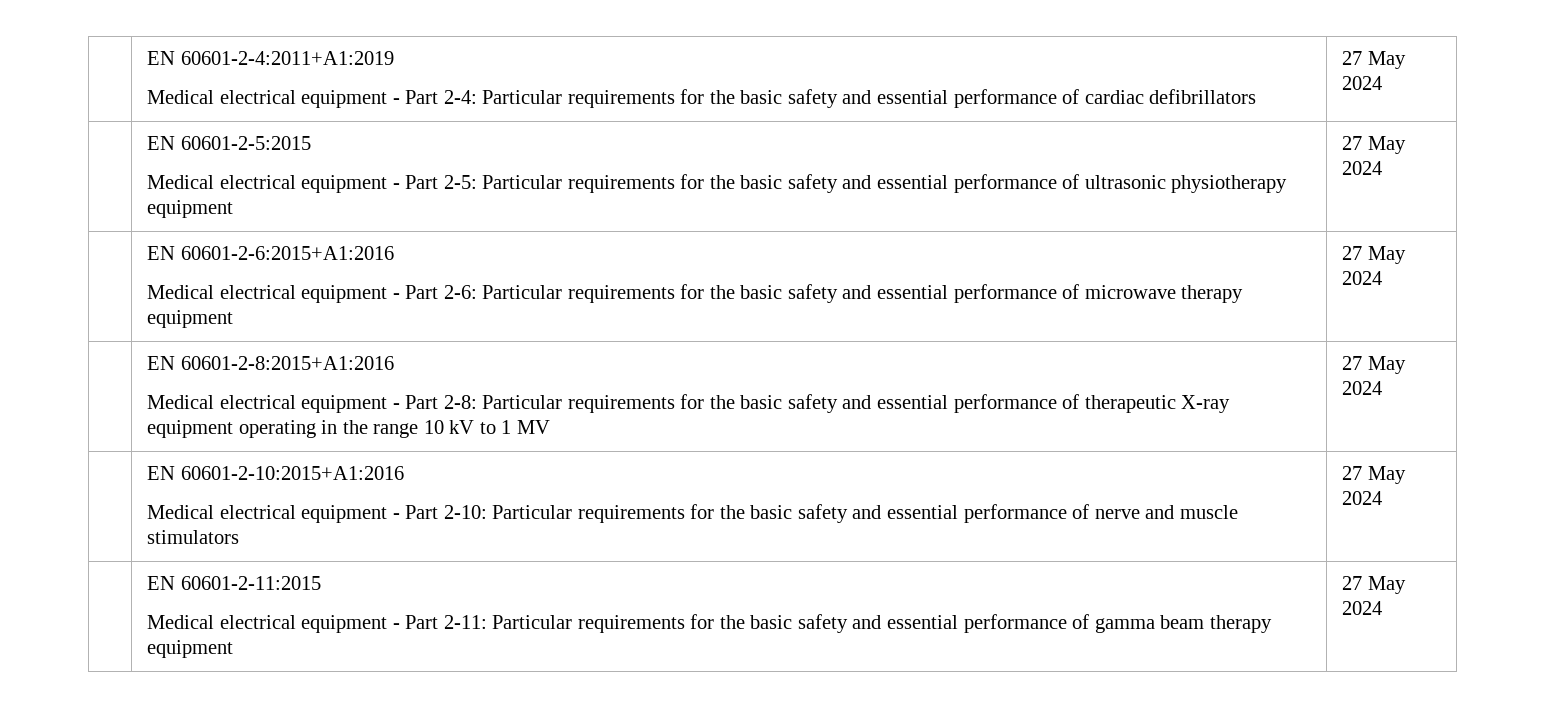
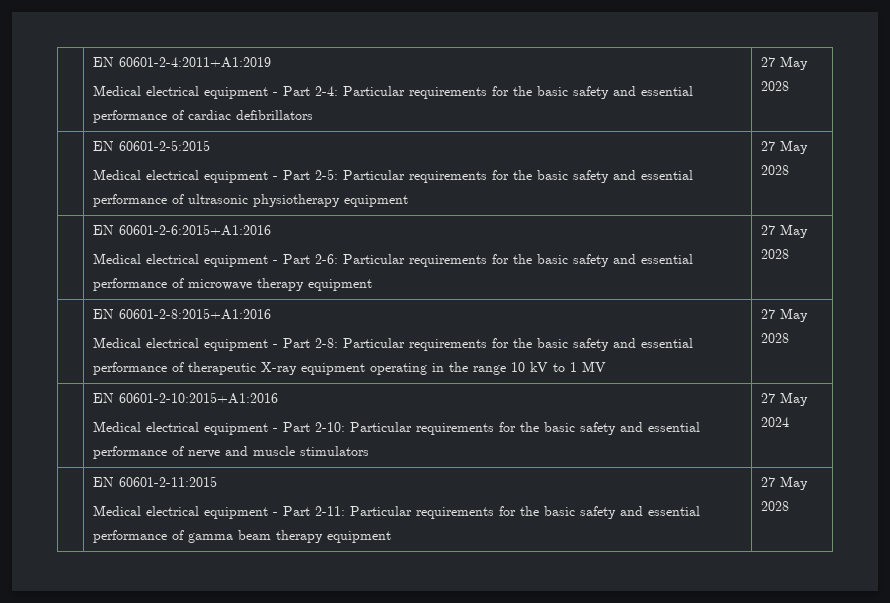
  | EN 60601-2-4:2011+A1:2019
- Medical electrical equipment - Part 2-4: Particular requirements for the basic safety and essential performance of cardiac defibrillators | 27 May 2024
+ Medical electrical equipment - Part 2-4: Particular requirements for the basic safety and essential performance of cardiac defibrillators | 27 May 2028
  | EN 60601-2-5:2015
- Medical electrical equipment - Part 2-5: Particular requirements for the basic safety and essential performance of ultrasonic physiotherapy equipment | 27 May 2024
+ Medical electrical equipment - Part 2-5: Particular requirements for the basic safety and essential performance of ultrasonic physiotherapy equipment | 27 May 2028
  | EN 60601-2-6:2015+A1:2016
- Medical electrical equipment - Part 2-6: Particular requirements for the basic safety and essential performance of microwave therapy equipment | 27 May 2024
+ Medical electrical equipment - Part 2-6: Particular requirements for the basic safety and essential performance of microwave therapy equipment | 27 May 2028
  | EN 60601-2-8:2015+A1:2016
- Medical electrical equipment - Part 2-8: Particular requirements for the basic safety and essential performance of therapeutic X-ray equipment operating in the range 10 kV to 1 MV | 27 May 2024
+ Medical electrical equipment - Part 2-8: Particular requirements for the basic safety and essential performance of therapeutic X-ray equipment operating in the range 10 kV to 1 MV | 27 May 2028
  | EN 60601-2-11:2015
- Medical electrical equipment - Part 2-11: Particular requirements for the basic safety and essential performance of gamma beam therapy equipment | 27 May 2024
+ Medical electrical equipment - Part 2-11: Particular requirements for the basic safety and essential performance of gamma beam therapy equipment | 27 May 2028

